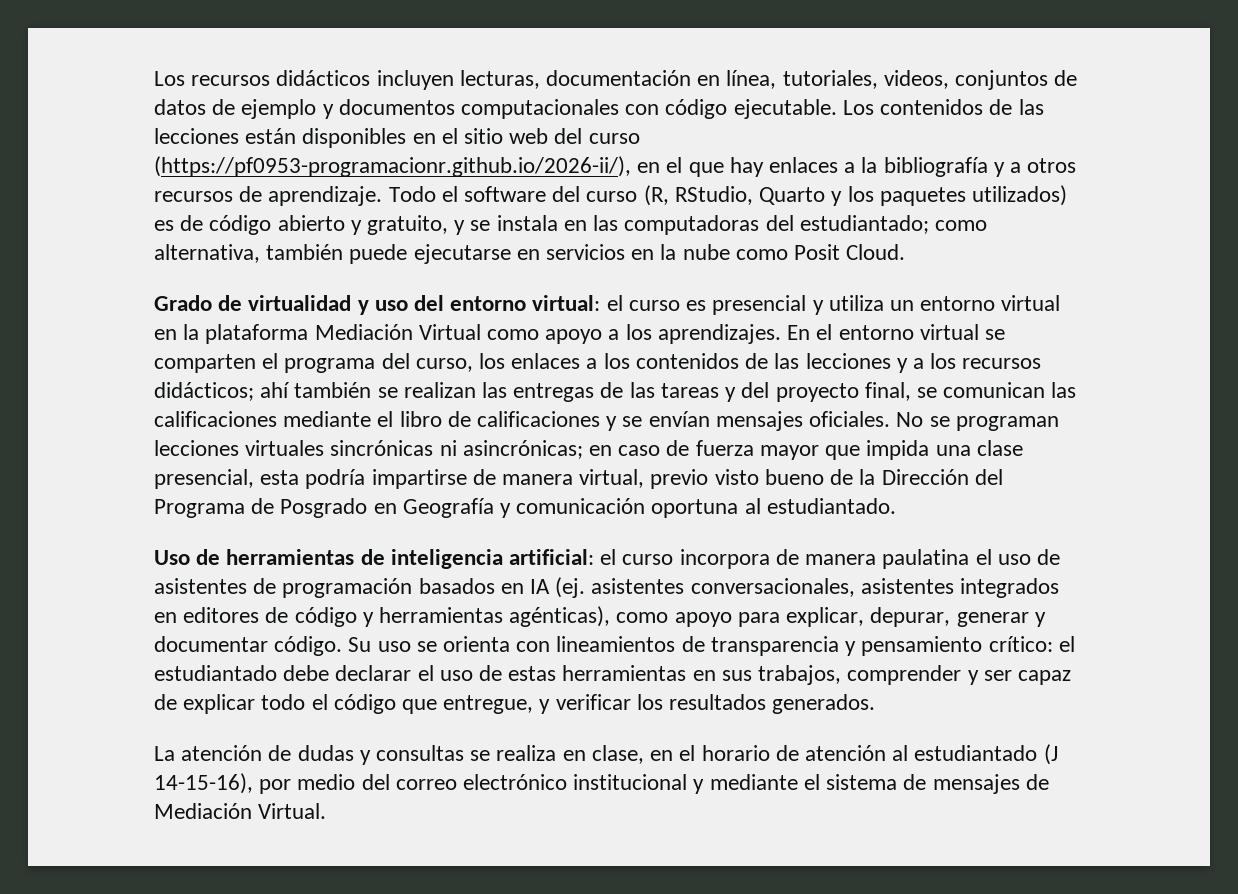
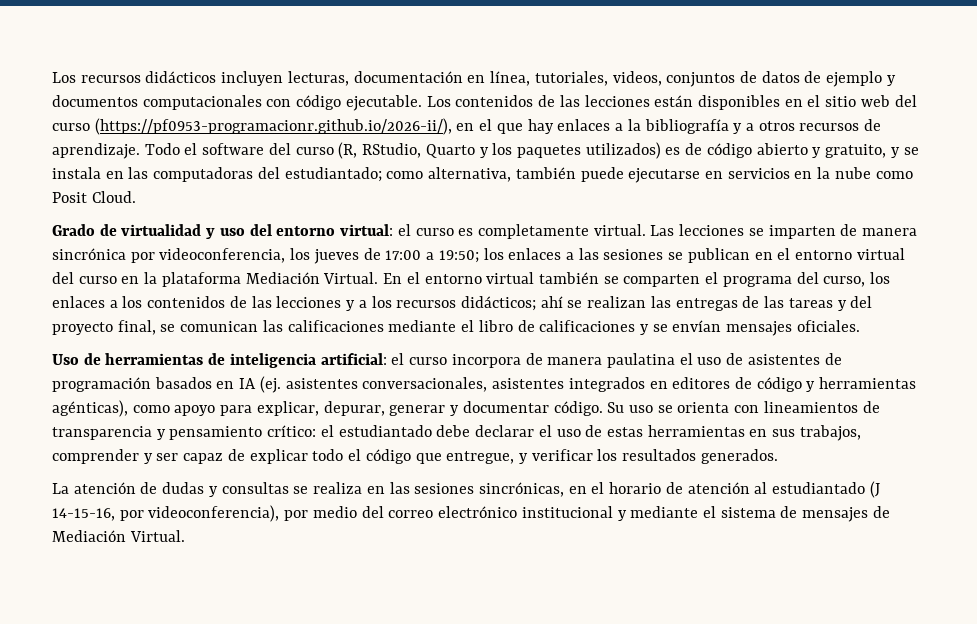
- Grado de virtualidad y uso del entorno virtual: el curso es presencial y utiliza un entorno virtual en la plataforma Mediación Virtual como apoyo a los aprendizajes.
+ Grado de virtualidad y uso del entorno virtual: el curso es completamente virtual. Las lecciones se imparten de manera sincrónica por videoconferencia, los jueves de 17:00 a 19:50; los enlaces a las sesiones se publican en el entorno virtual del curso en la plataforma Mediación Virtual.
- En el entorno virtual se comparten el programa del curso, los enlaces a los contenidos de las lecciones y a los recursos didácticos; ahí también se realizan las entregas de las tareas y del proyecto final, se comunican las calificaciones mediante el libro de calificaciones y se envían mensajes oficiales. No se programan lecciones virtuales sincrónicas ni asincrónicas; en caso de fuerza mayor que impida una clase presencial, esta podría impartirse de manera virtual, previo visto bueno de la Dirección del Programa de Posgrado en Geografía y comunicación oportuna al estudiantado.
+ En el entorno virtual también se comparten el programa del curso, los enlaces a los contenidos de las lecciones y a los recursos didácticos; ahí se realizan las entregas de las tareas y del proyecto final, se comunican las calificaciones mediante el libro de calificaciones y se envían mensajes oficiales.
- La atención de dudas y consultas se realiza en clase, en el horario de atención al estudiantado (J 14-15-16), por medio del correo electrónico institucional y mediante el sistema de mensajes de Mediación Virtual.
+ La atención de dudas y consultas se realiza en las sesiones sincrónicas, en el horario de atención al estudiantado (J 14-15-16, por videoconferencia), por medio del correo electrónico institucional y mediante el sistema de mensajes de Mediación Virtual.

